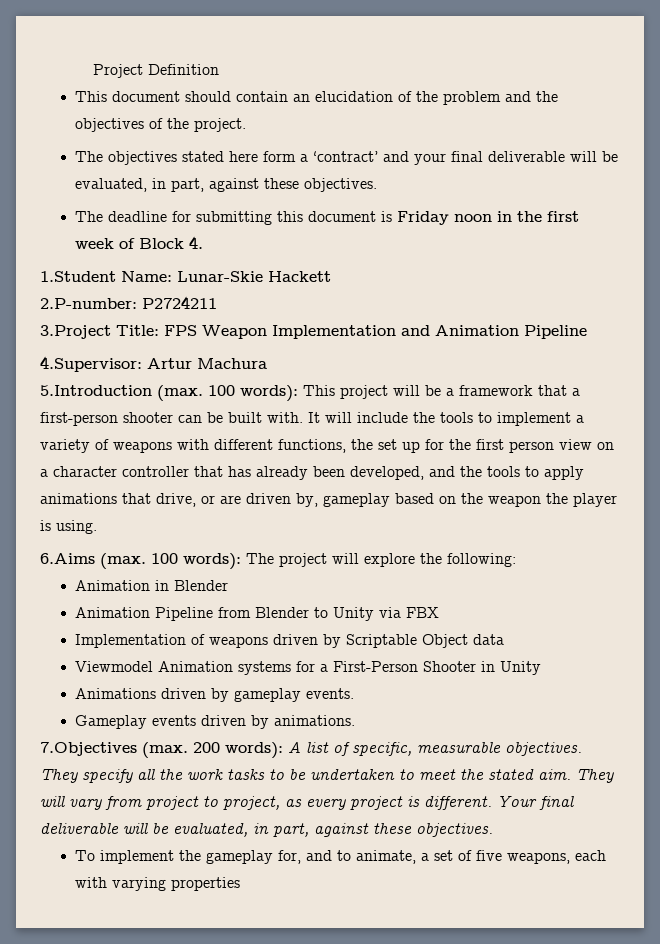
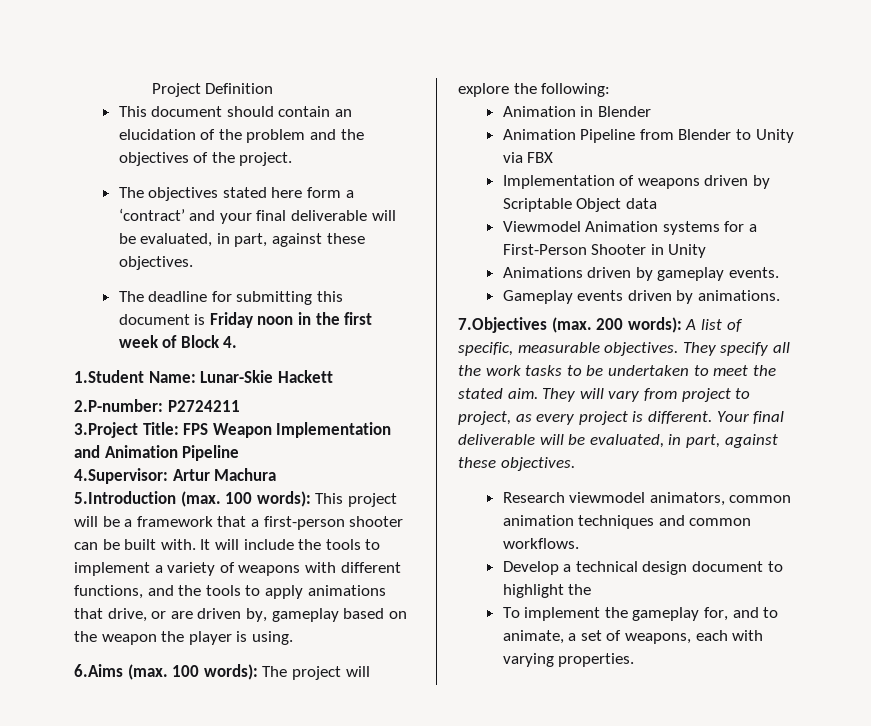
- It will include the tools to implement a variety of weapons with different functions, the set up for the first person view on a character controller that has already been developed, and the tools to apply animations that drive, or are driven by, gameplay based on the weapon the player is using.
+ It will include the tools to implement a variety of weapons with different functions, and the tools to apply animations that drive, or are driven by, gameplay based on the weapon the player is using.
+ Research viewmodel animators, common animation techniques and common workflows.
+ Develop a technical design document to highlight the
- To implement the gameplay for, and to animate, a set of five weapons, each with varying properties
+ To implement the gameplay for, and to animate, a set of weapons, each with varying properties.

